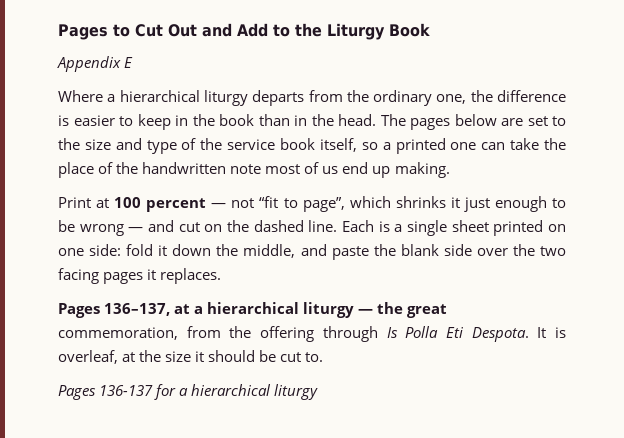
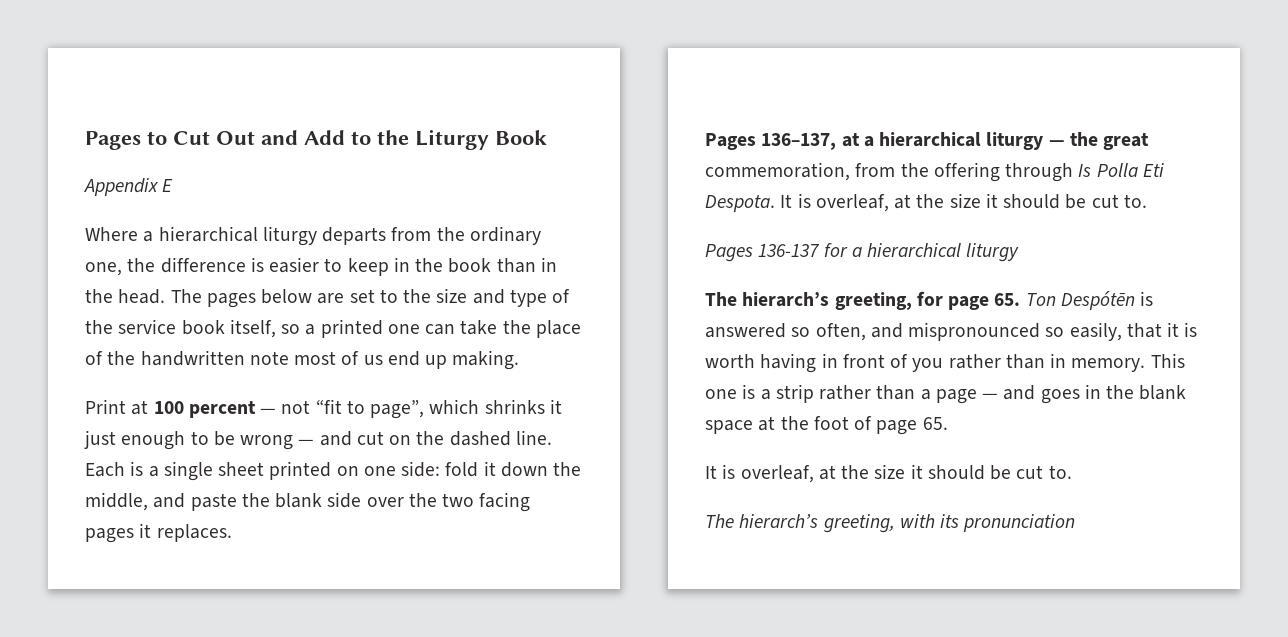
+ The hierarch’s greeting, for page 65. Ton Despótēn is answered so often, and mispronounced so easily, that it is worth having in front of you rather than in memory. This one is a strip rather than a page — and goes in the blank space at the foot of page 65.
+ It is overleaf, at the size it should be cut to.
+ The hierarch’s greeting, with its pronunciation

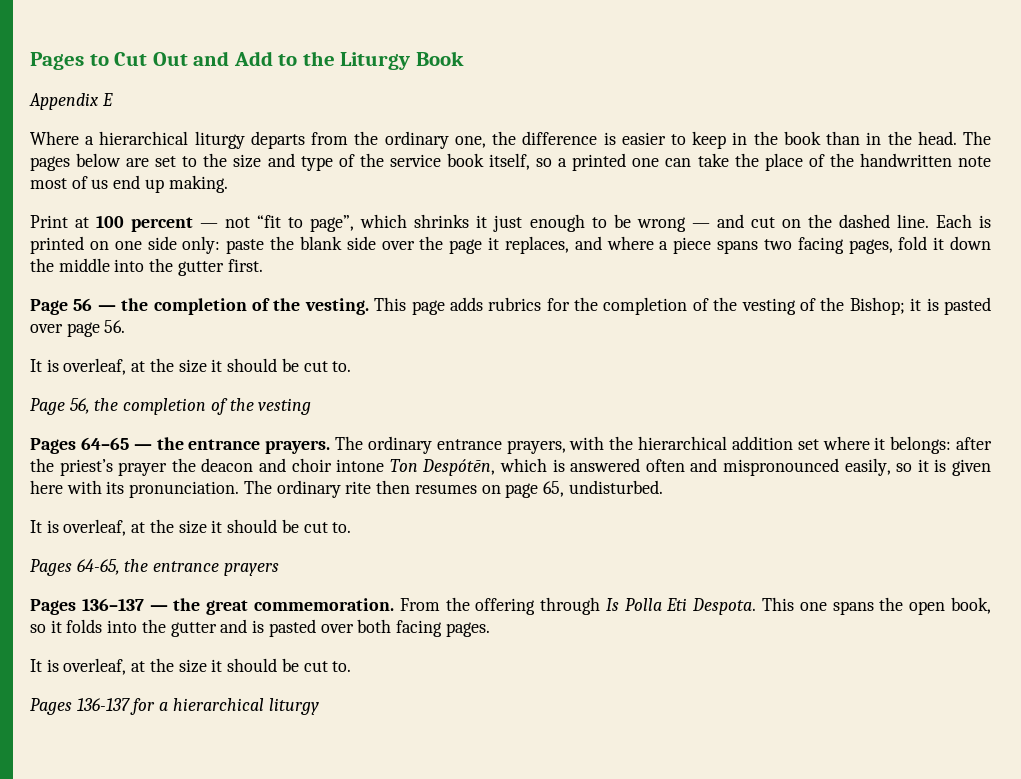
- Each is a single sheet printed on one side: fold it down the middle, and paste the blank side over the two facing pages it replaces.
- Pages 136–137, at a hierarchical liturgy — the great commemoration, from the offering through Is Polla Eti Despota. It is overleaf, at the size it should be cut to.
+ Each is printed on one side only: paste the blank side over the page it replaces, and where a piece spans two facing pages, fold it down the middle into the gutter first.
+ Page 56 — the completion of the vesting. This page adds rubrics for the completion of the vesting of the Bishop; it is pasted over page 56.
+ It is overleaf, at the size it should be cut to.
+ Page 56, the completion of the vesting
+ Pages 64–65 — the entrance prayers. The ordinary entrance prayers, with the hierarchical addition set where it belongs: after the priest’s prayer the deacon and choir intone Ton Despótēn, which is answered often and mispronounced easily, so it is given here with its pronunciation. The ordinary rite then resumes on page 65, undisturbed.
+ It is overleaf, at the size it should be cut to.
+ Pages 64-65, the entrance prayers
+ Pages 136–137 — the great commemoration. From the offering through Is Polla Eti Despota. This one spans the open book, so it folds into the gutter and is pasted over both facing pages.
+ It is overleaf, at the size it should be cut to.
- The hierarch’s greeting, for page 65. Ton Despótēn is answered so often, and mispronounced so easily, that it is worth having in front of you rather than in memory. This one is a strip rather than a page — and goes in the blank space at the foot of page 65.
- It is overleaf, at the size it should be cut to.
- The hierarch’s greeting, with its pronunciation

